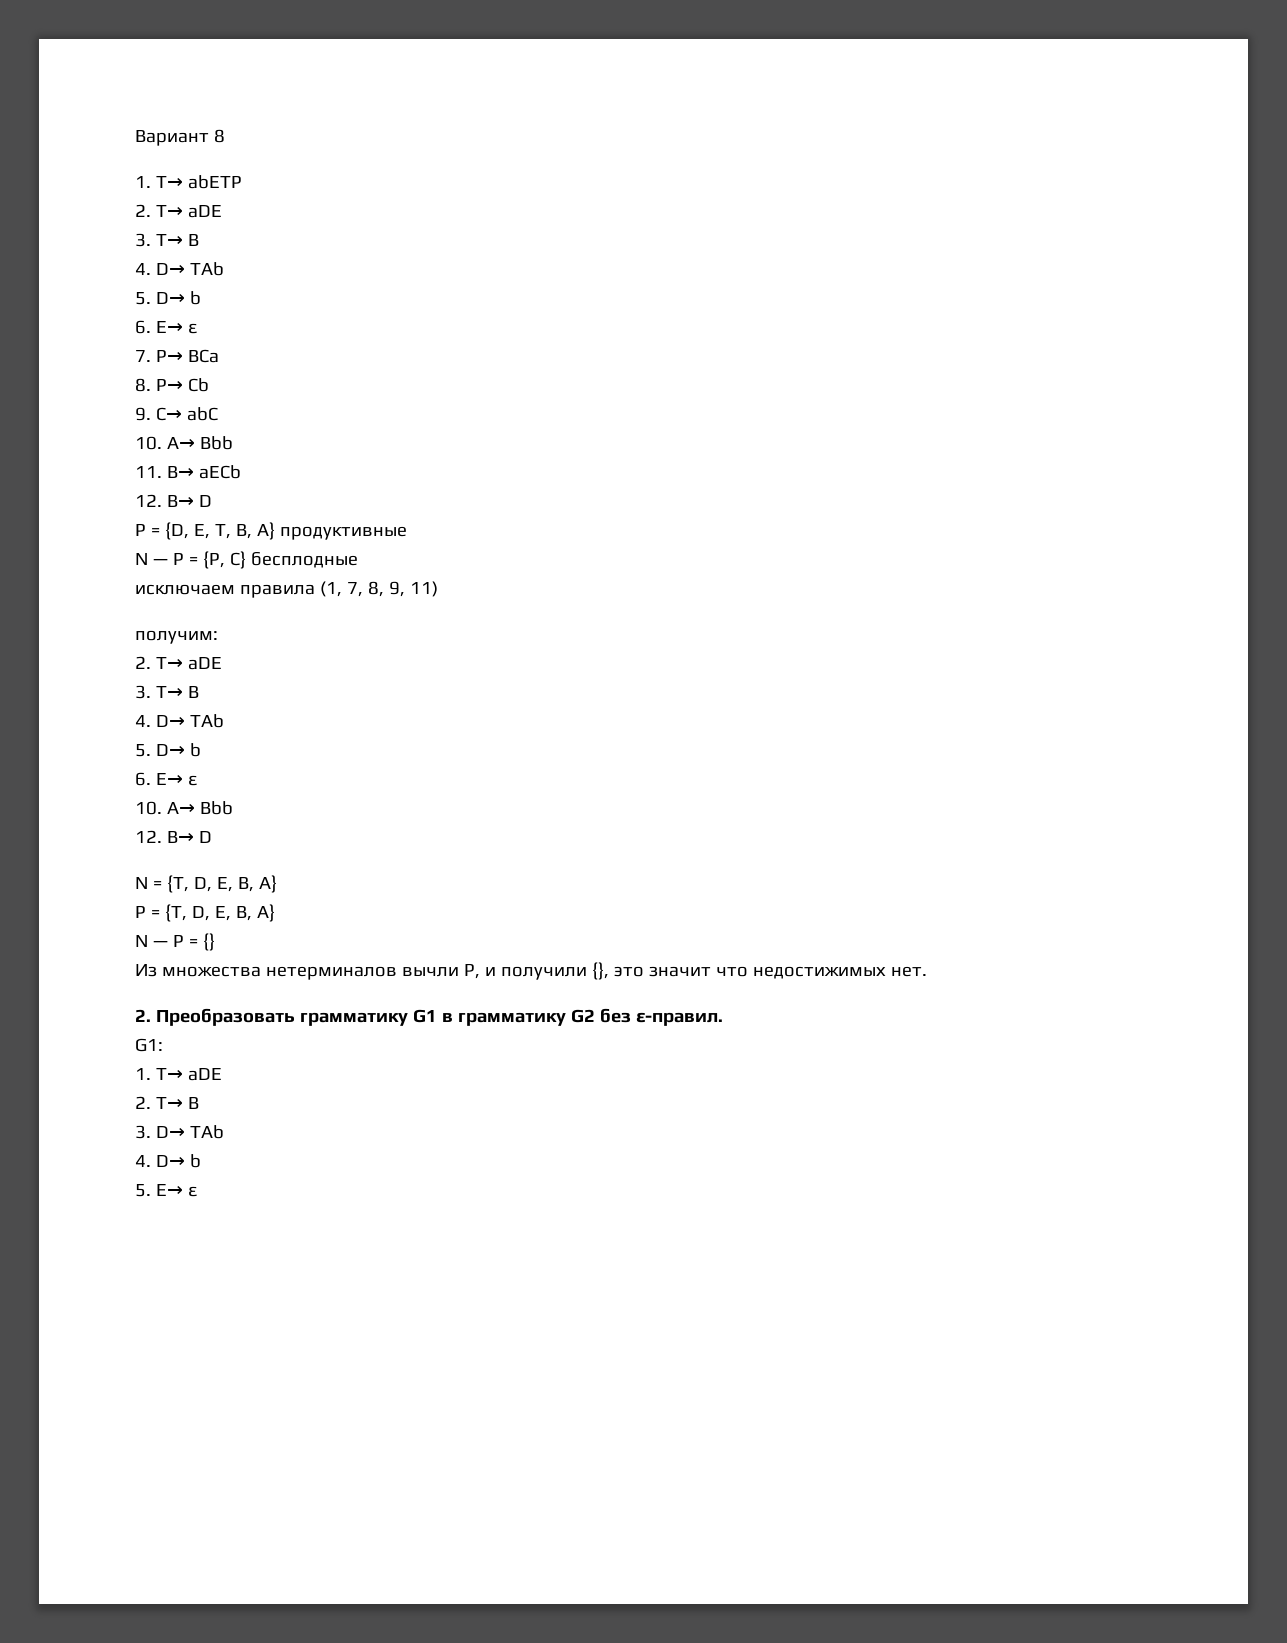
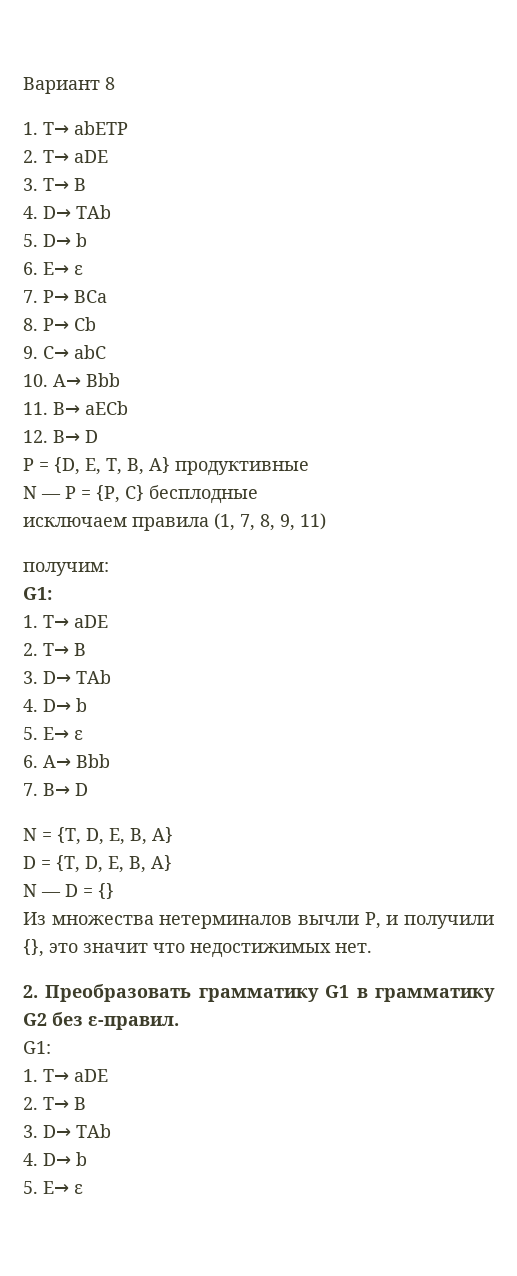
  получим:
- 2. T→ aDE
- 3. T→ В
- 4. D→ TAb
- 5. D→ b
- 6. E→ ε
- 10. A→ Bbb
- 12. B→ D
+ G1:
+ 1. T→ aDE
+ 2. T→ В
+ 3. D→ TAb
+ 4. D→ b
+ 5. E→ ε
+ 6. A→ Bbb
+ 7. B→ D
- P = {T, D, E, B, A}
+ D = {T, D, E, B, A}
- N — P = {}
+ N — D = {}

